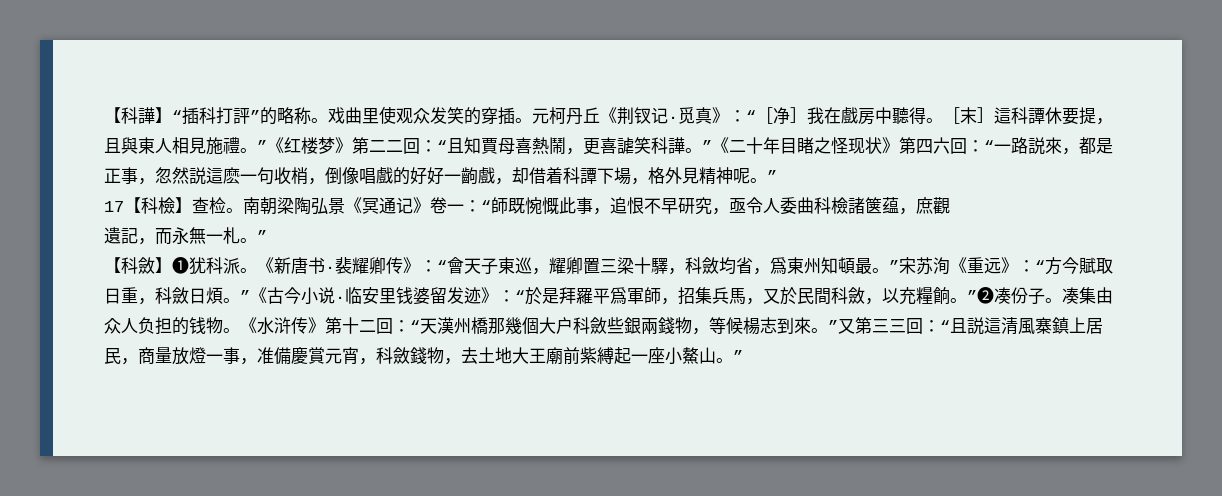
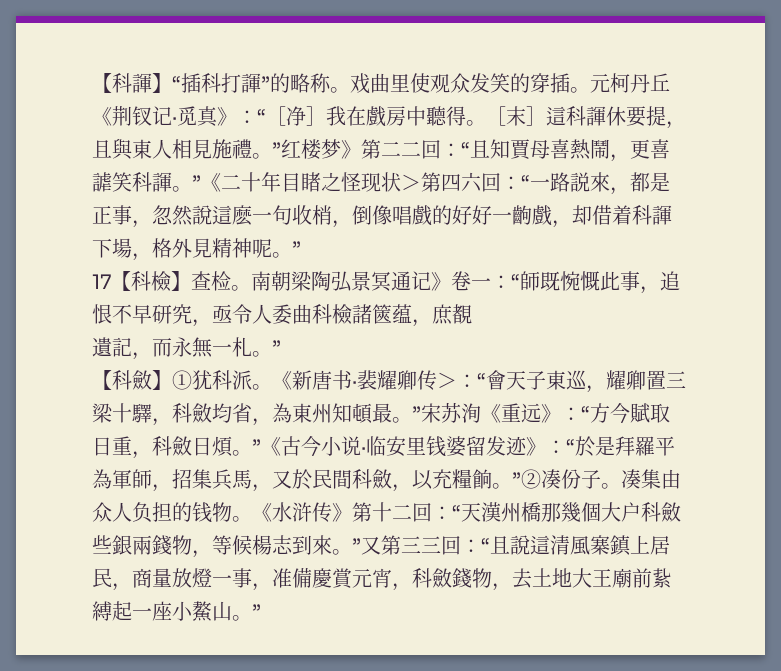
- 【科譁】“插科打評”的略称。
+ 【科諢】“插科打諢”的略称。
- ［末］這科譚休要提，且與東人相見施禮。”《红楼梦》第二二回：“且知賈母喜熱鬧，更喜謔笑科譁。”《二十年目睹之怪现状》第四六回：“一路説來，都是正事，忽然説這麽一句收梢，倒像唱戲的好好一齣戲，却借着科譚下場，格外見精神呢。”
+ ［末］這科諢休要提，且與東人相見施禮。”红楼梦》第二二回：“且知賈母喜熱鬧，更喜謔笑科諢。”《二十年目睹之怪现状＞第四六回：“一路説來，都是正事，忽然說這麽一句收梢，倒像唱戲的好好一齣戲，却借着科諢下場，格外見精神呢。”
- 南朝梁陶弘景《冥通记》卷一：“師既惋慨此事，追恨不早研究，亟令人委曲科檢諸箧蕴，庶觀
+ 南朝梁陶弘景冥通记》卷一：“師既惋慨此事，追恨不早研究，亟令人委曲科檢諸篋蕴，庶覩
- 【科斂】❶犹科派。
+ 【科斂】①犹科派。
- 《新唐书·裴耀卿传》：“會天子東巡，耀卿置三梁十驛，科斂均省，爲東州知頓最。”宋苏洵《重远》：“方今賦取日重，科斂日煩。”《古今小说·临安里钱婆留发迹》：“於是拜羅平爲軍師，招集兵馬，又於民間科斂，以充糧餉。”❷凑份子。
+ 《新唐书·裴耀卿传＞：“會天子東巡，耀卿置三梁十驛，科斂均省，為東州知頓最。”宋苏洵《重远》：“方今賦取日重，科斂日煩。”《古今小说·临安里钱婆留发迹》：“於是拜羅平為軍師，招集兵馬，又於民間科斂，以充糧餉。”②凑份子。
- 《水浒传》第十二回：“天漢州橋那幾個大户科斂些銀兩錢物，等候楊志到來。”又第三三回：“且説這清風寨鎮上居民，商量放燈一事，准備慶賞元宵，科斂錢物，去土地大王廟前紫縛起一座小鰲山。”
+ 《水浒传》第十二回：“天漢州橋那幾個大户科斂些銀兩錢物，等候楊志到來。”又第三三回：“且說這清風寨鎮上居民，商量放燈一事，准備慶賞元宵，科斂錢物，去土地大王廟前紥縛起一座小鰲山。”

